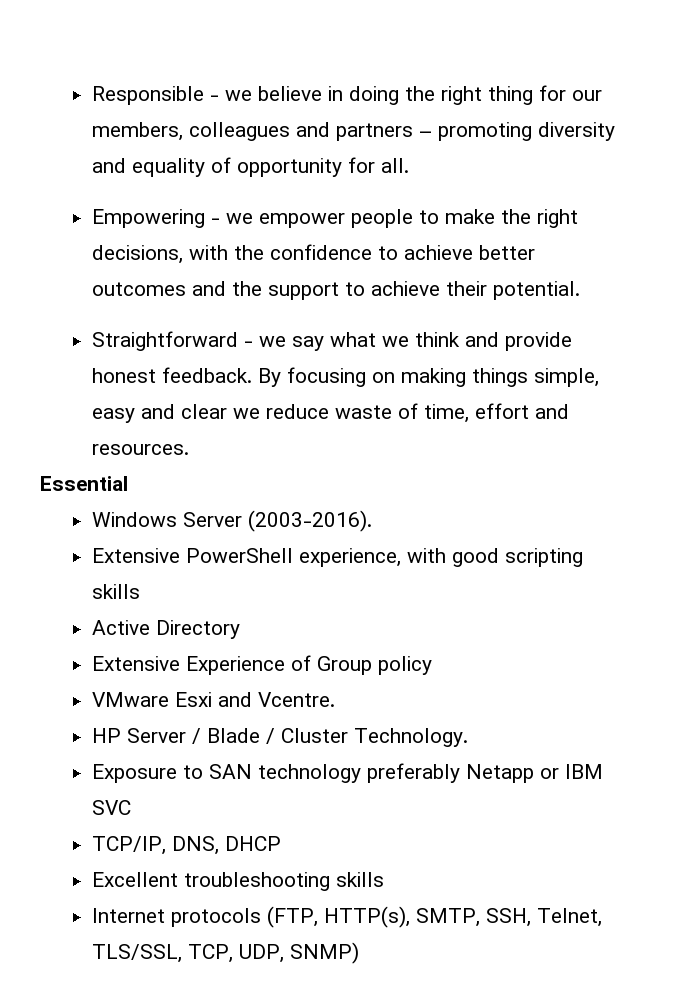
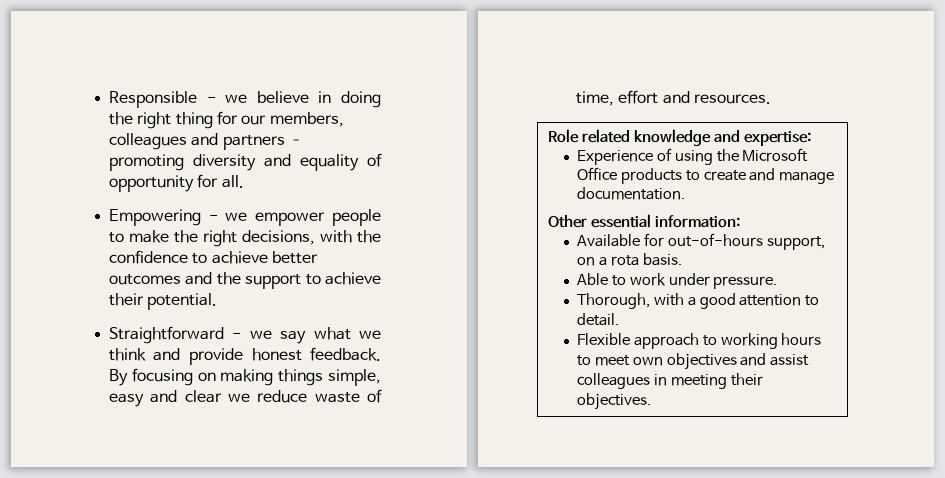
- Essential
- Windows Server (2003-2016).
- Extensive PowerShell experience, with good scripting skills
- Active Directory
- Extensive Experience of Group policy
- VMware Esxi and Vcentre.
- HP Server / Blade / Cluster Technology.
- Exposure to SAN technology preferably Netapp or IBM SVC
- TCP/IP, DNS, DHCP
- Excellent troubleshooting skills
- Internet protocols (FTP, HTTP(s), SMTP, SSH, Telnet, TLS/SSL, TCP, UDP, SNMP)
+ Role related knowledge and expertise:
+ Experience of using the Microsoft Office products to create and manage documentation.
+ Other essential information:
+ Available for out-of-hours support, on a rota basis.
+ Able to work under pressure.
+ Thorough, with a good attention to detail.
+ Flexible approach to working hours to meet own objectives and assist colleagues in meeting their objectives.

